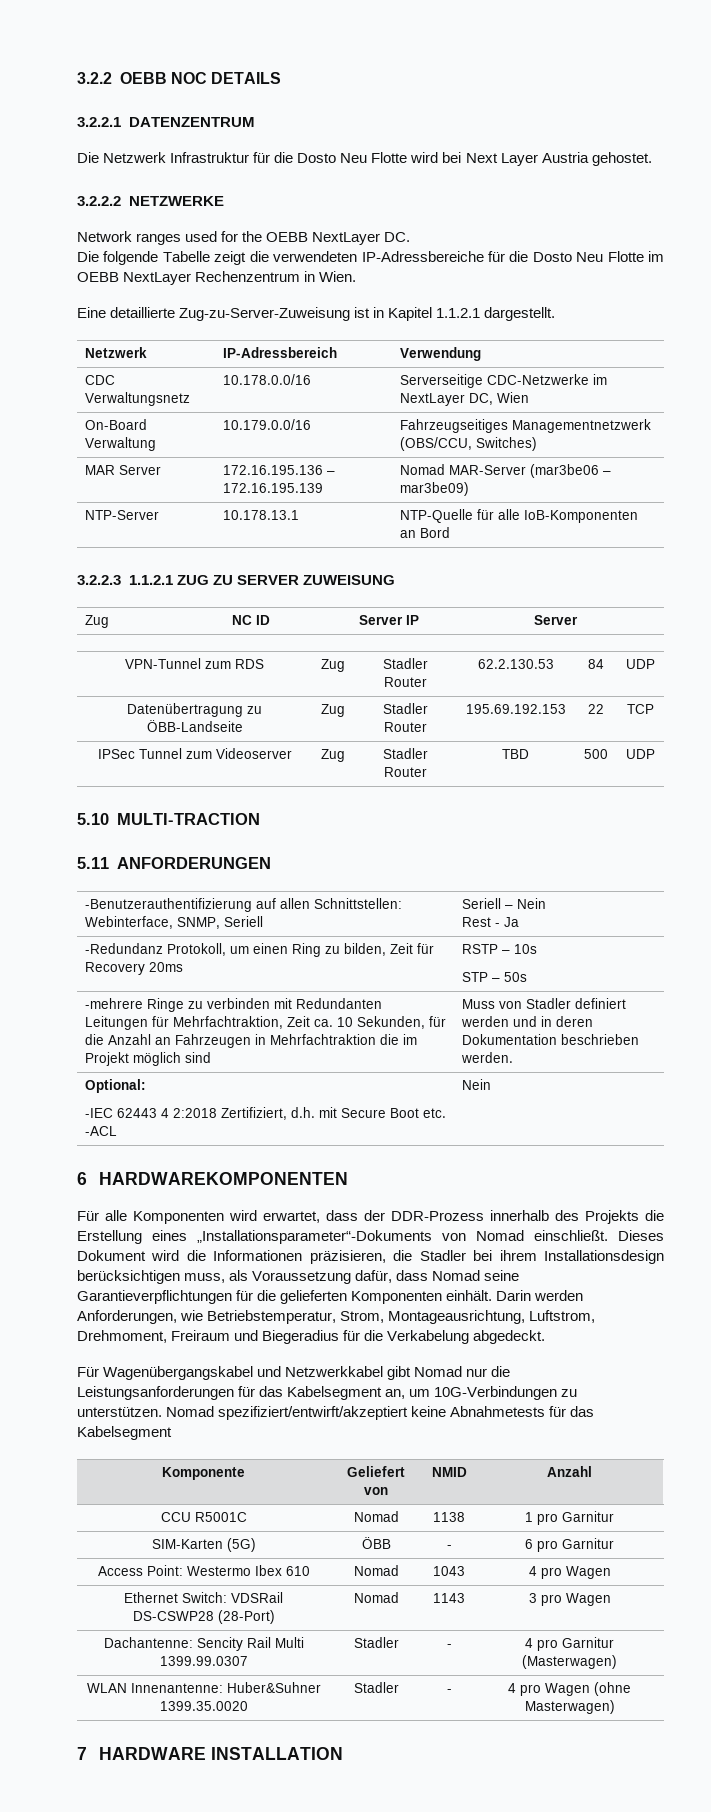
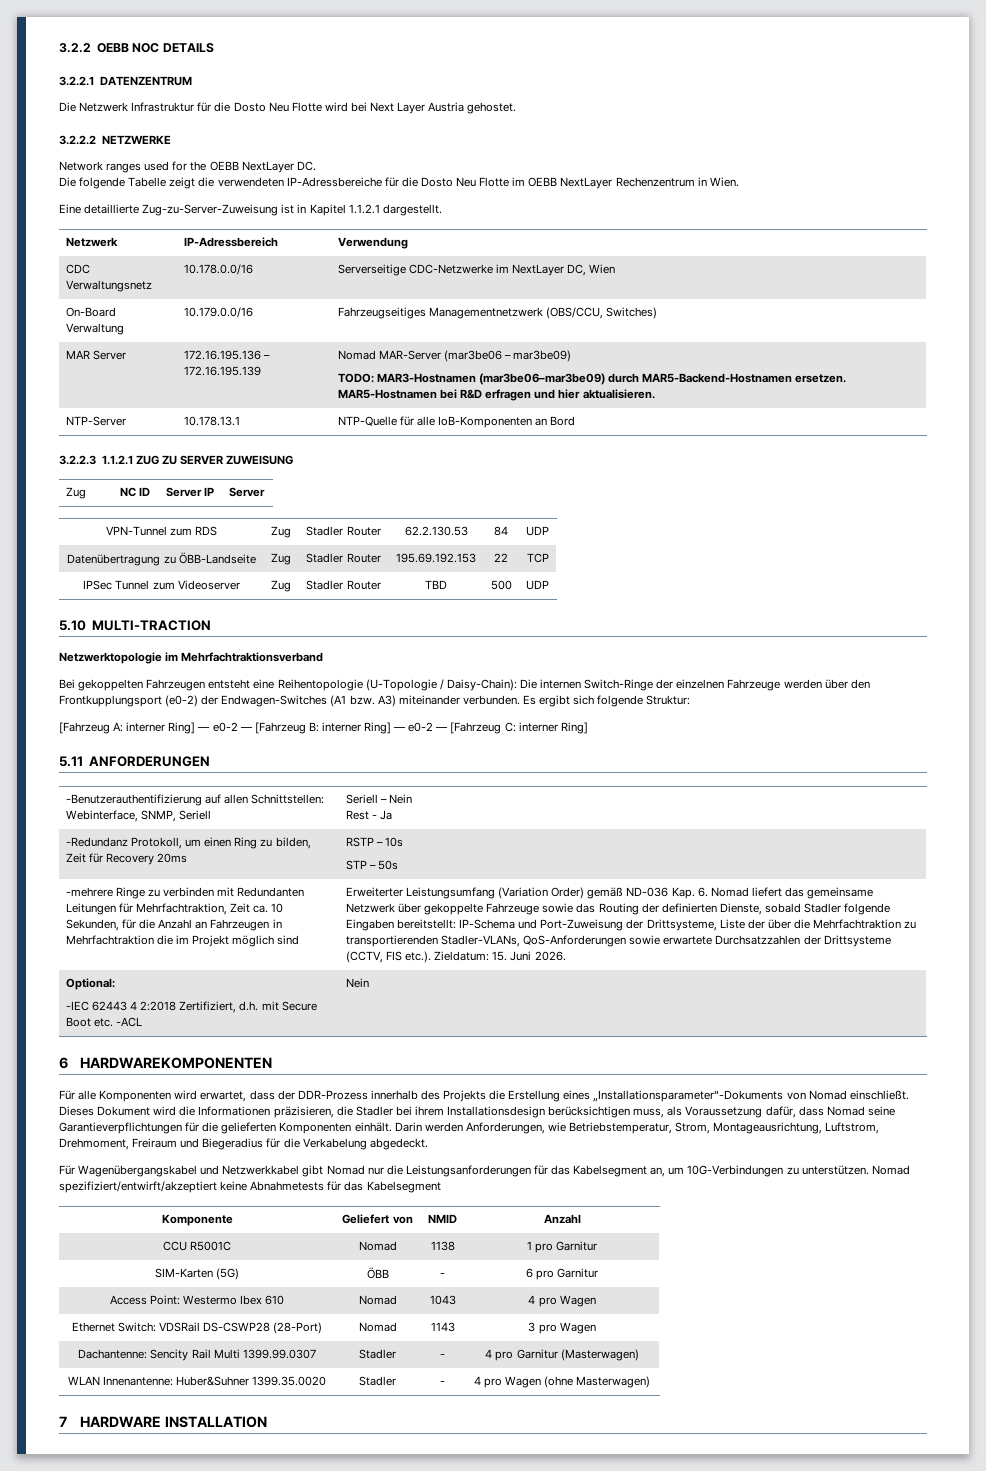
  MAR Server | 172.16.195.136 – 172.16.195.139 | Nomad MAR-Server (mar3be06 – mar3be09)
+ TODO: MAR3-Hostnamen (mar3be06–mar3be09) durch MAR5-Backend-Hostnamen ersetzen. MAR5-Hostnamen bei R&D erfragen und hier aktualisieren.
+ Netzwerktopologie im Mehrfachtraktionsverband
+ Bei gekoppelten Fahrzeugen entsteht eine Reihentopologie (U-Topologie / Daisy-Chain): Die internen Switch-Ringe der einzelnen Fahrzeuge werden über den Frontkupplungsport (e0-2) der Endwagen-Switches (A1 bzw. A3) miteinander verbunden. Es ergibt sich folgende Struktur:
+ [Fahrzeug A: interner Ring] ― e0-2 ― [Fahrzeug B: interner Ring] ― e0-2 ― [Fahrzeug C: interner Ring]
- Muss von Stadler definiert werden und in deren Dokumentation beschrieben werden.
+ Erweiterter Leistungsumfang (Variation Order) gemäß ND-036 Kap. 6. Nomad liefert das gemeinsame Netzwerk über gekoppelte Fahrzeuge sowie das Routing der definierten Dienste, sobald Stadler folgende Eingaben bereitstellt: IP-Schema und Port-Zuweisung der Drittsysteme, Liste der über die Mehrfachtraktion zu transportierenden Stadler-VLANs, QoS-Anforderungen sowie erwartete Durchsatzzahlen der Drittsysteme (CCTV, FIS etc.). Zieldatum: 15. Juni 2026.

